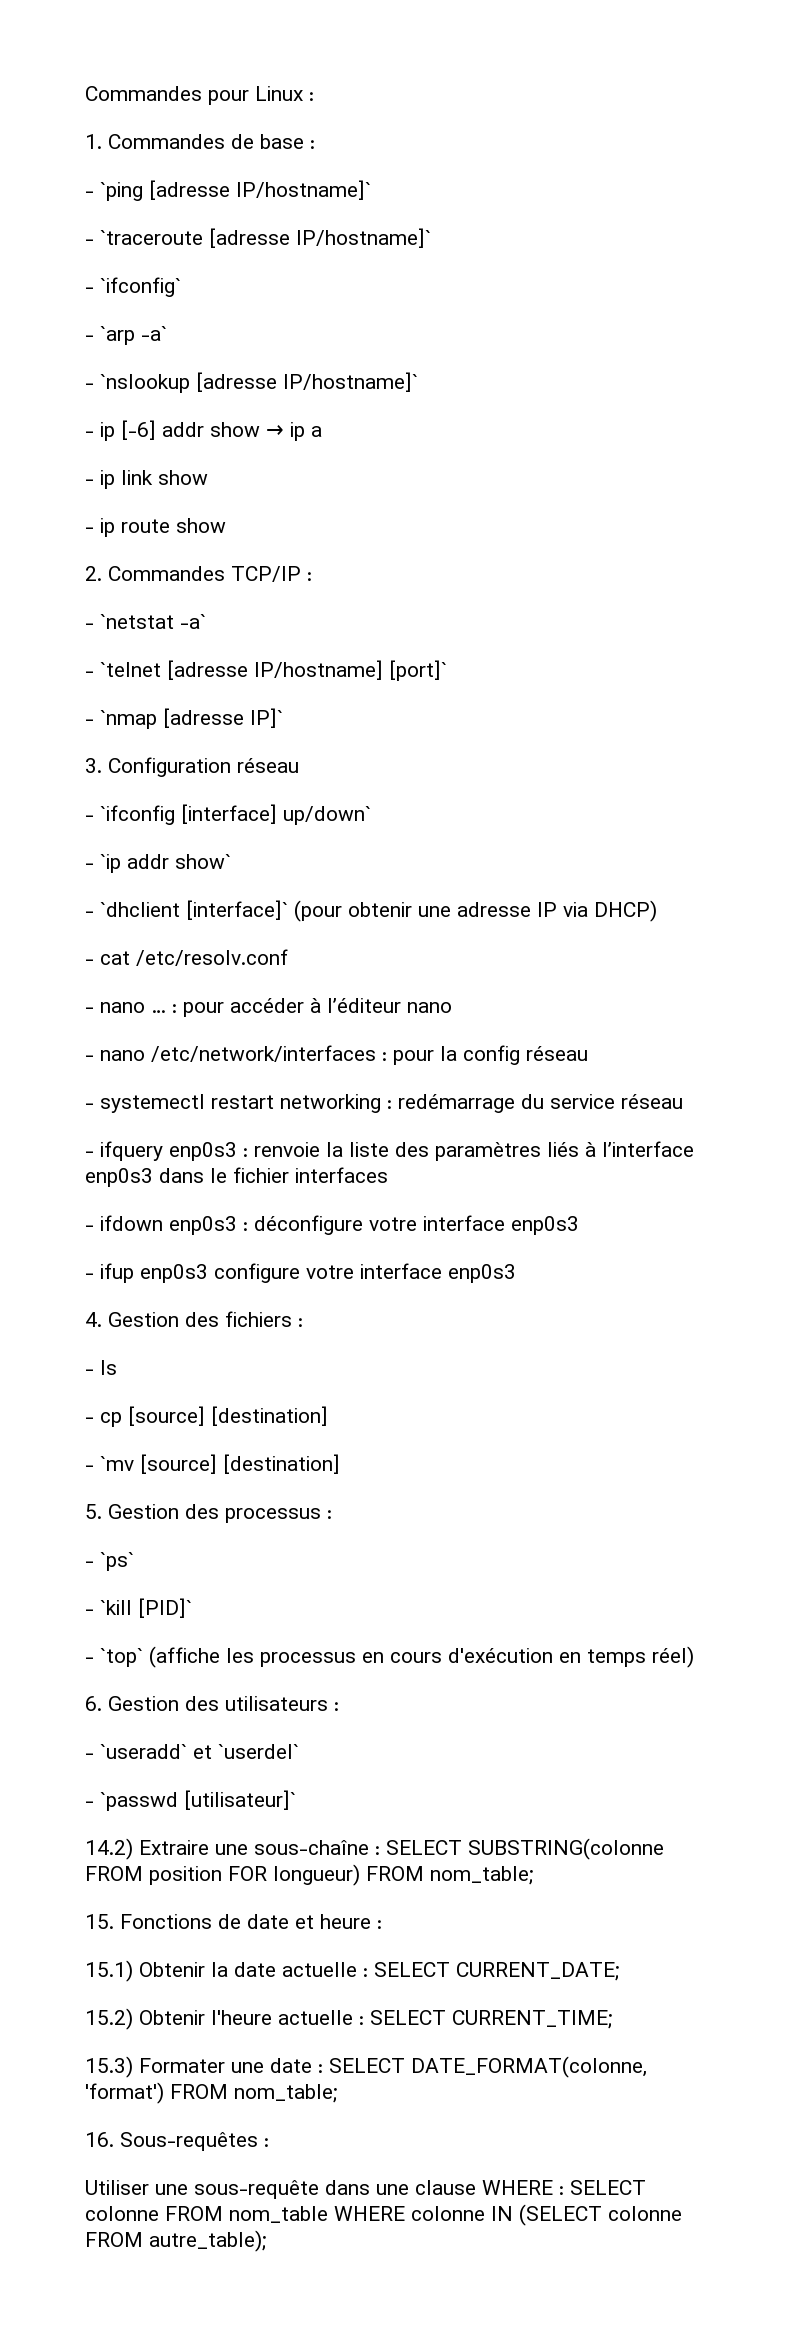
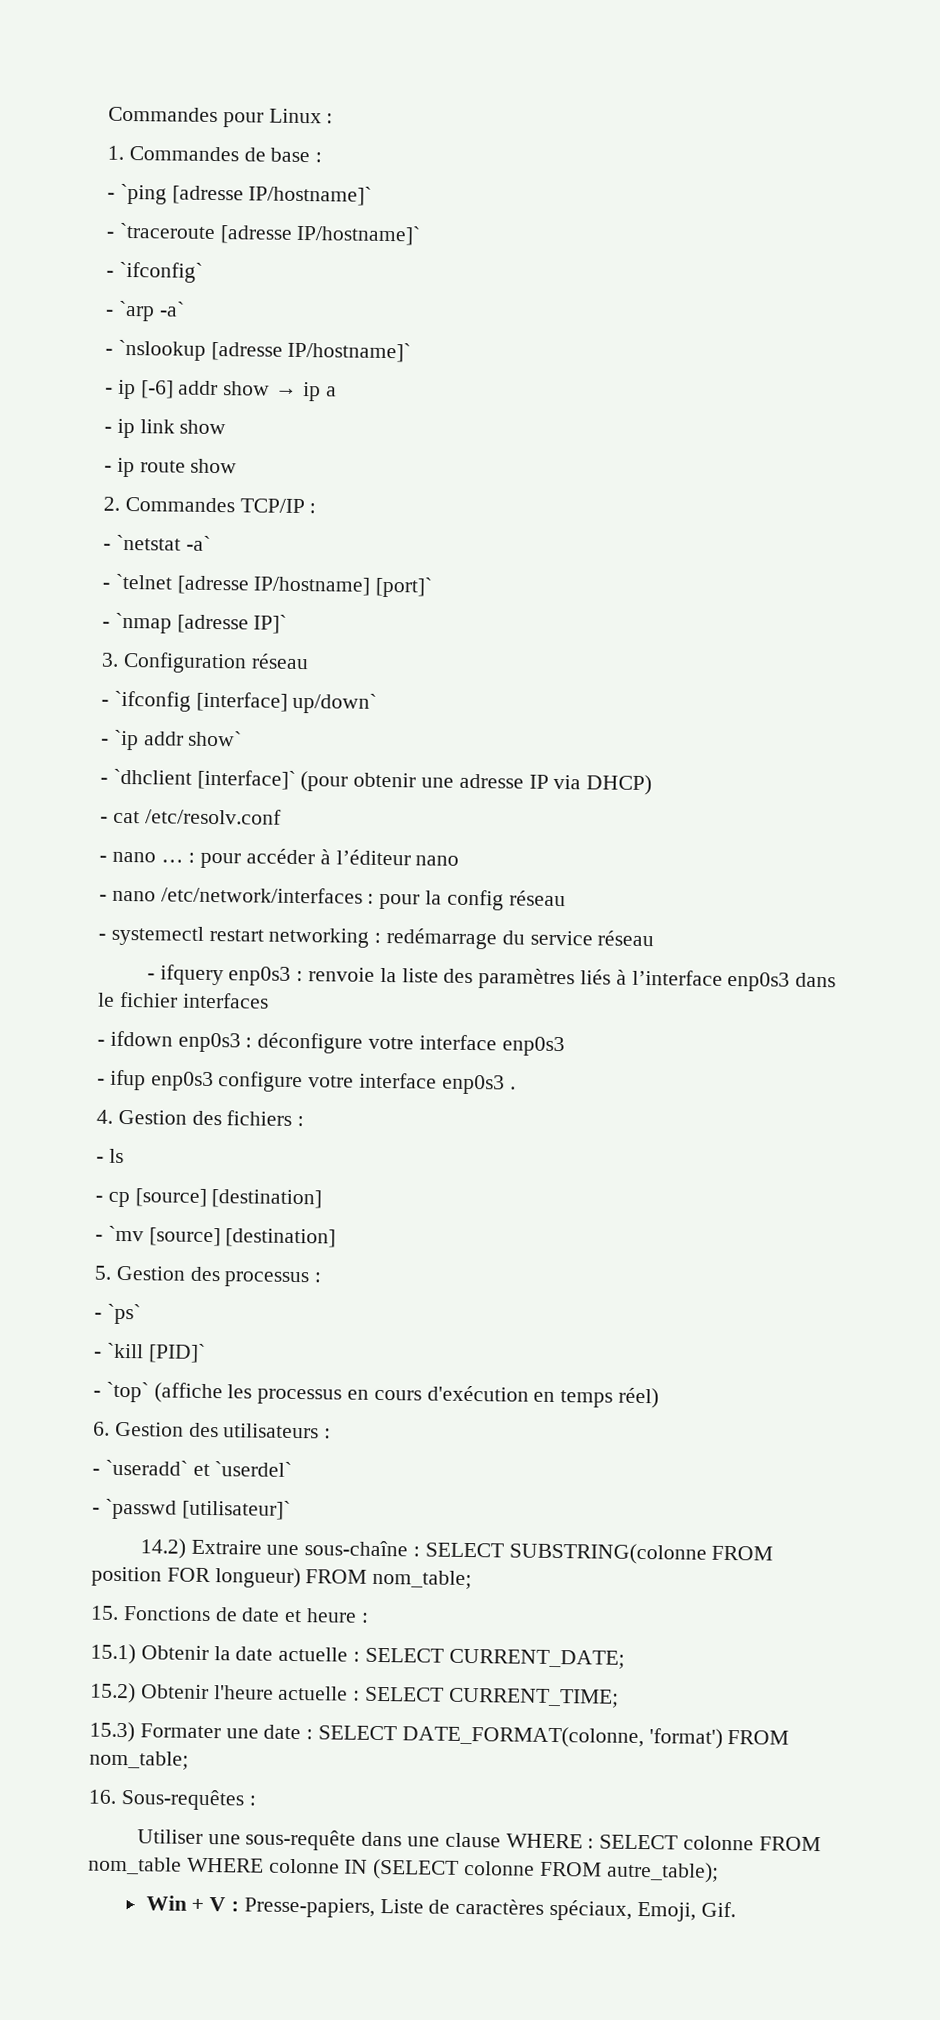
- - ifup enp0s3 configure votre interface enp0s3
+ - ifup enp0s3 configure votre interface enp0s3 .
+ Win + V : Presse-papiers, Liste de caractères spéciaux, Emoji, Gif.

